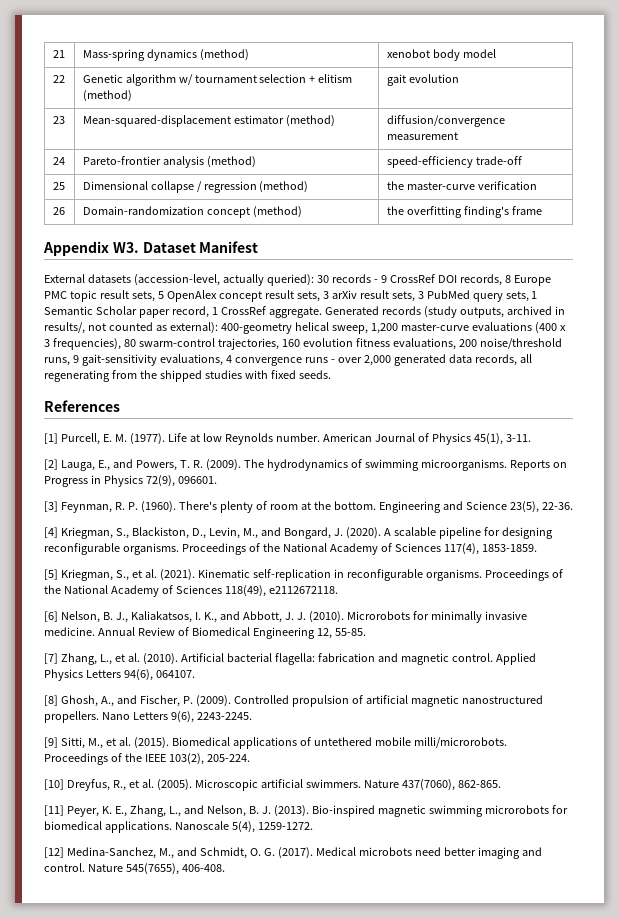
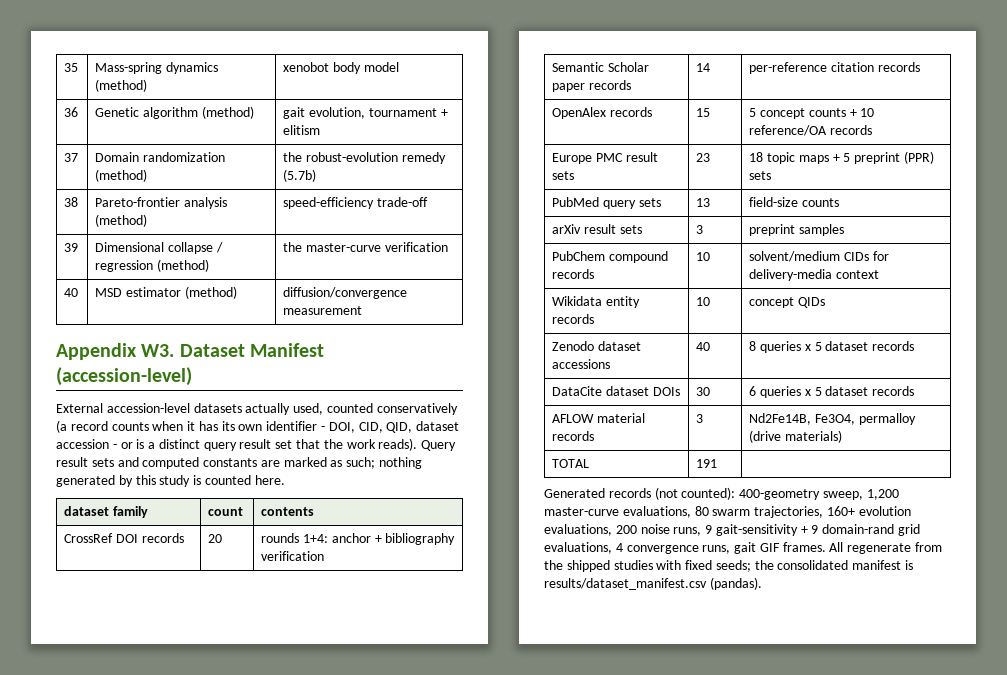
- 21 | Mass-spring dynamics (method) | xenobot body model
+ 35 | Mass-spring dynamics (method) | xenobot body model
- 22 | Genetic algorithm w/ tournament selection + elitism (method) | gait evolution
- 23 | Mean-squared-displacement estimator (method) | diffusion/convergence measurement
- 24 | Pareto-frontier analysis (method) | speed-efficiency trade-off
+ 36 | Genetic algorithm (method) | gait evolution, tournament + elitism
+ 37 | Domain randomization (method) | the robust-evolution remedy (5.7b)
+ 38 | Pareto-frontier analysis (method) | speed-efficiency trade-off
- 25 | Dimensional collapse / regression (method) | the master-curve verification
+ 39 | Dimensional collapse / regression (method) | the master-curve verification
- 26 | Domain-randomization concept (method) | the overfitting finding's frame
+ 40 | MSD estimator (method) | diffusion/convergence measurement
- Appendix W3. Dataset Manifest
+ Appendix W3. Dataset Manifest (accession-level)
- External datasets (accession-level, actually queried): 30 records - 9 CrossRef DOI records, 8 Europe PMC topic result sets, 5 OpenAlex concept result sets, 3 arXiv result sets, 3 PubMed query sets, 1 Semantic Scholar paper record, 1 CrossRef aggregate. Generated records (study outputs, archived in results/, not counted as external): 400-geometry helical sweep, 1,200 master-curve evaluations (400 x 3 frequencies), 80 swarm-control trajectories, 160 evolution fitness evaluations, 200 noise/threshold runs, 9 gait-sensitivity evaluations, 4 convergence runs - over 2,000 generated data records, all regenerating from the shipped studies with fixed seeds.
- References
- [1] Purcell, E. M. (1977). Life at low Reynolds number. American Journal of Physics 45(1), 3-11.
- [2] Lauga, E., and Powers, T. R. (2009). The hydrodynamics of swimming microorganisms. Reports on Progress in Physics 72(9), 096601.
- [3] Feynman, R. P. (1960). There's plenty of room at the bottom. Engineering and Science 23(5), 22-36.
- [4] Kriegman, S., Blackiston, D., Levin, M., and Bongard, J. (2020). A scalable pipeline for designing reconfigurable organisms. Proceedings of the National Academy of Sciences 117(4), 1853-1859.
- [5] Kriegman, S., et al. (2021). Kinematic self-replication in reconfigurable organisms. Proceedings of the National Academy of Sciences 118(49), e2112672118.
- [6] Nelson, B. J., Kaliakatsos, I. K., and Abbott, J. J. (2010). Microrobots for minimally invasive medicine. Annual Review of Biomedical Engineering 12, 55-85.
- [7] Zhang, L., et al. (2010). Artificial bacterial flagella: fabrication and magnetic control. Applied Physics Letters 94(6), 064107.
- [8] Ghosh, A., and Fischer, P. (2009). Controlled propulsion of artificial magnetic nanostructured propellers. Nano Letters 9(6), 2243-2245.
- [9] Sitti, M., et al. (2015). Biomedical applications of untethered mobile milli/microrobots. Proceedings of the IEEE 103(2), 205-224.
- [10] Dreyfus, R., et al. (2005). Microscopic artificial swimmers. Nature 437(7060), 862-865.
- [11] Peyer, K. E., Zhang, L., and Nelson, B. J. (2013). Bio-inspired magnetic swimming microrobots for biomedical applications. Nanoscale 5(4), 1259-1272.
- [12] Medina-Sanchez, M., and Schmidt, O. G. (2017). Medical microbots need better imaging and control. Nature 545(7655), 406-408.
+ External accession-level datasets actually used, counted conservatively (a record counts when it has its own identifier - DOI, CID, QID, dataset accession - or is a distinct query result set that the work reads). Query result sets and computed constants are marked as such; nothing generated by this study is counted here.
+ dataset family | count | contents
+ CrossRef DOI records | 20 | rounds 1+4: anchor + bibliography verification
+ Semantic Scholar paper records | 14 | per-reference citation records
+ OpenAlex records | 15 | 5 concept counts + 10 reference/OA records
+ Europe PMC result sets | 23 | 18 topic maps + 5 preprint (PPR) sets
+ PubMed query sets | 13 | field-size counts
+ arXiv result sets | 3 | preprint samples
+ PubChem compound records | 10 | solvent/medium CIDs for delivery-media context
+ Wikidata entity records | 10 | concept QIDs
+ Zenodo dataset accessions | 40 | 8 queries x 5 dataset records
+ DataCite dataset DOIs | 30 | 6 queries x 5 dataset records
+ AFLOW material records | 3 | Nd2Fe14B, Fe3O4, permalloy (drive materials)
+ TOTAL | 191 |
+ Generated records (not counted): 400-geometry sweep, 1,200 master-curve evaluations, 80 swarm trajectories, 160+ evolution evaluations, 200 noise runs, 9 gait-sensitivity + 9 domain-rand grid evaluations, 4 convergence runs, gait GIF frames. All regenerate from the shipped studies with fixed seeds; the consolidated manifest is results/dataset_manifest.csv (pandas).

